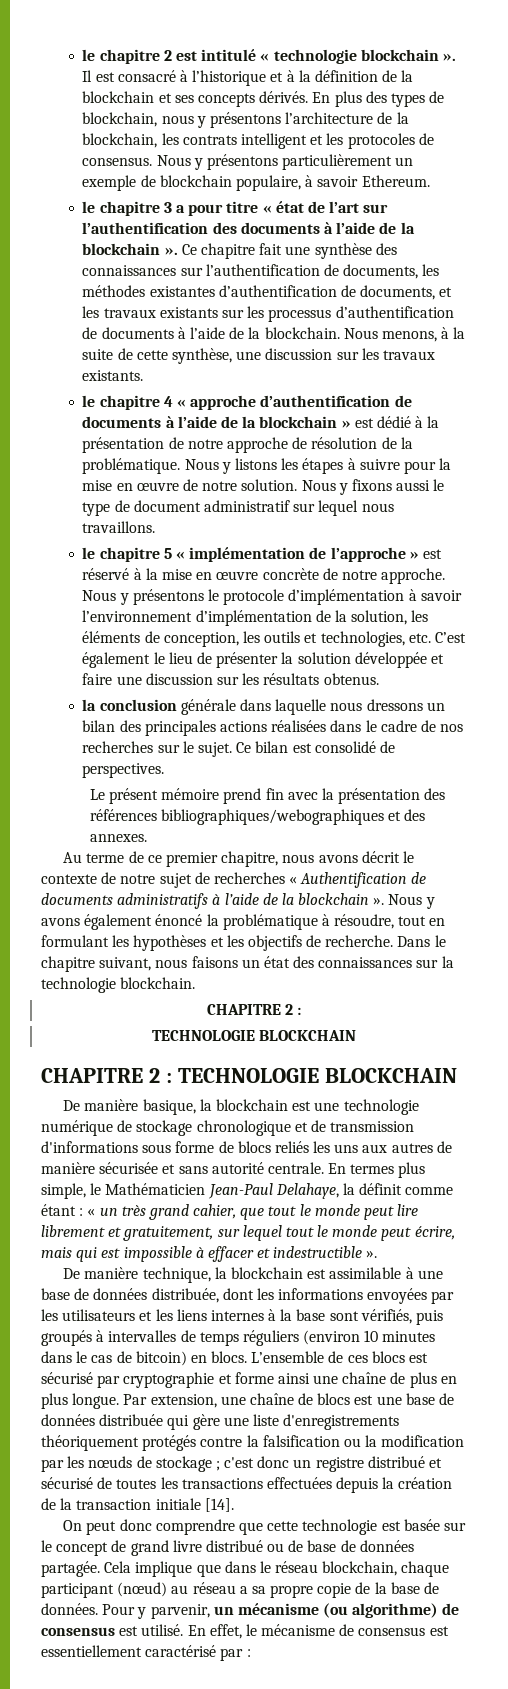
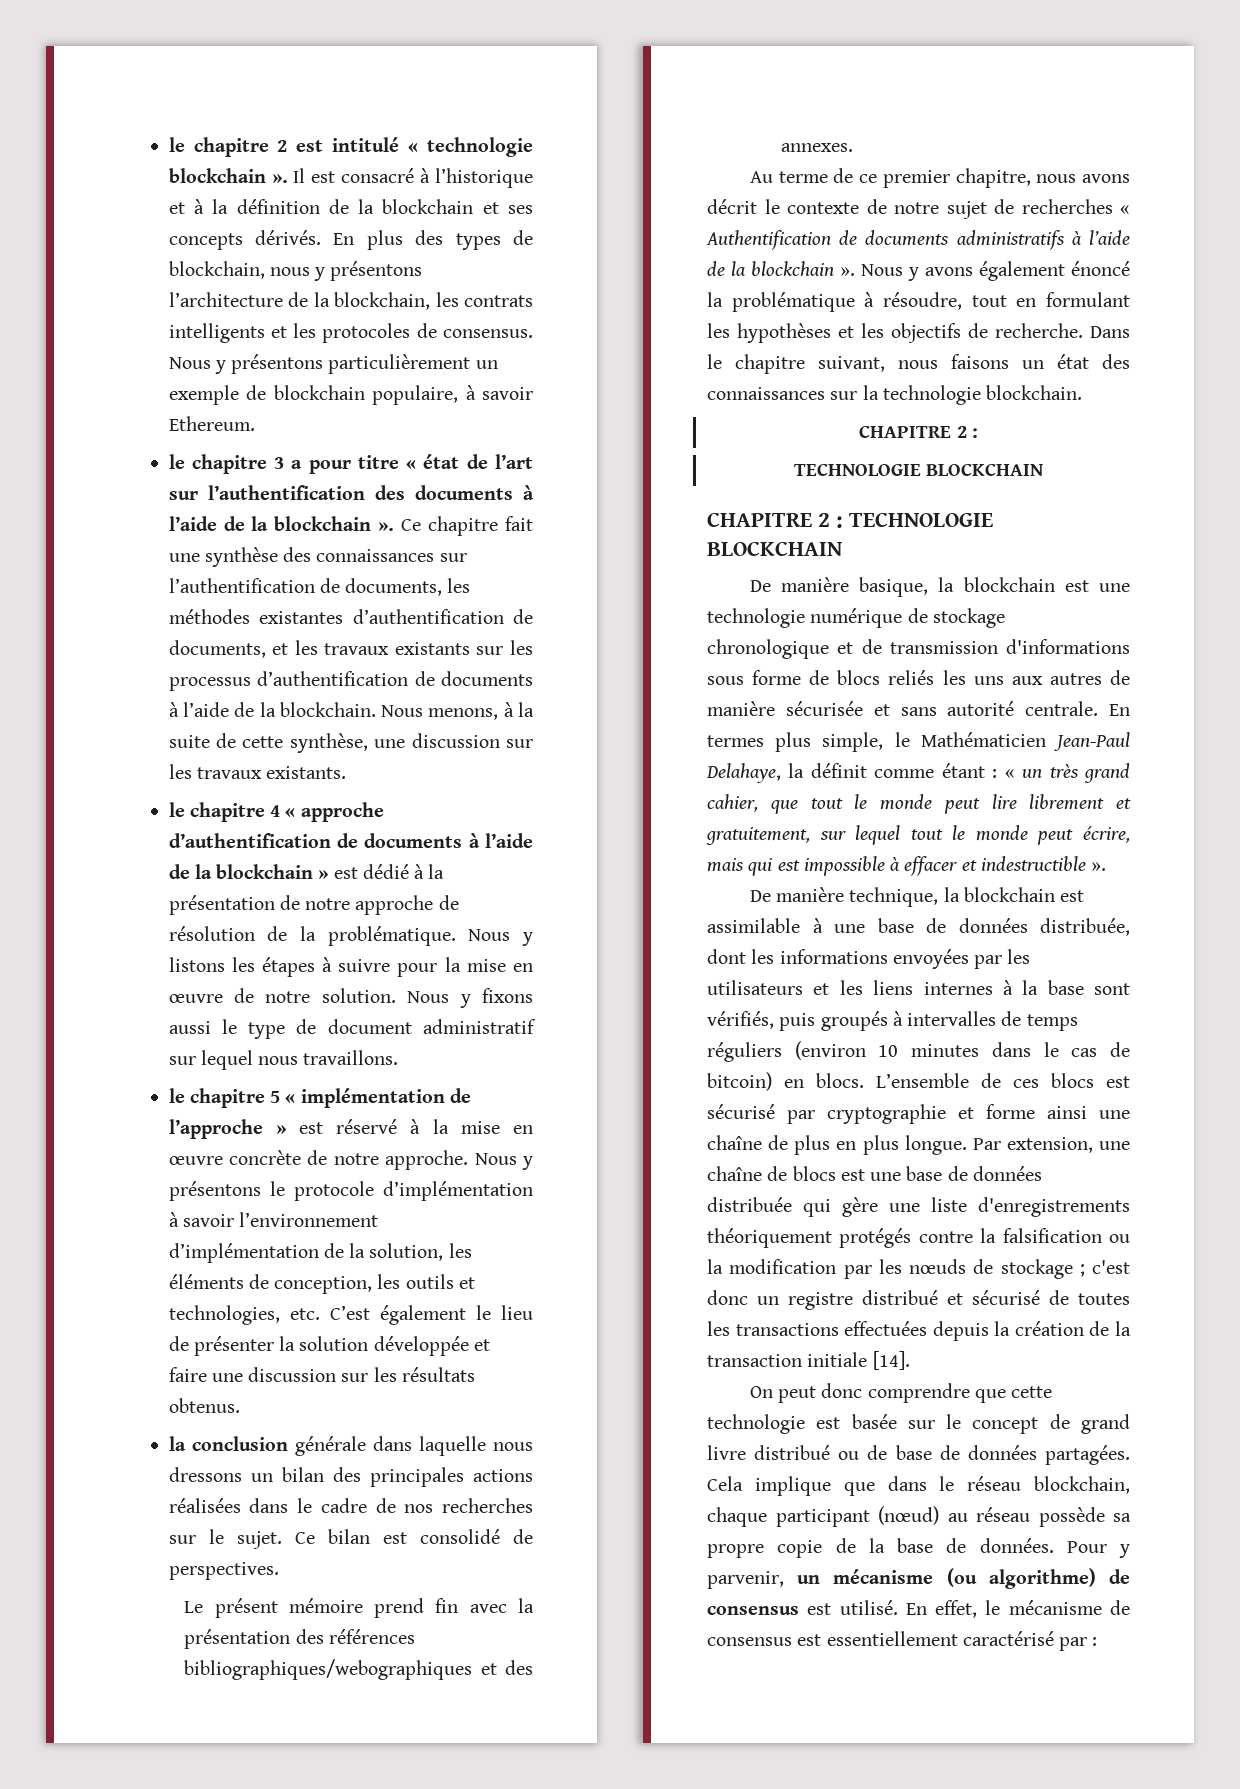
- En plus des types de blockchain, nous y présentons l’architecture de la blockchain, les contrats intelligent et les protocoles de consensus.
+ En plus des types de blockchain, nous y présentons l’architecture de la blockchain, les contrats intelligents et les protocoles de consensus.
- On peut donc comprendre que cette technologie est basée sur le concept de grand livre distribué ou de base de données partagée.
+ On peut donc comprendre que cette technologie est basée sur le concept de grand livre distribué ou de base de données partagées.
- Cela implique que dans le réseau blockchain, chaque participant (nœud) au réseau a sa propre copie de la base de données.
+ Cela implique que dans le réseau blockchain, chaque participant (nœud) au réseau possède sa propre copie de la base de données.

